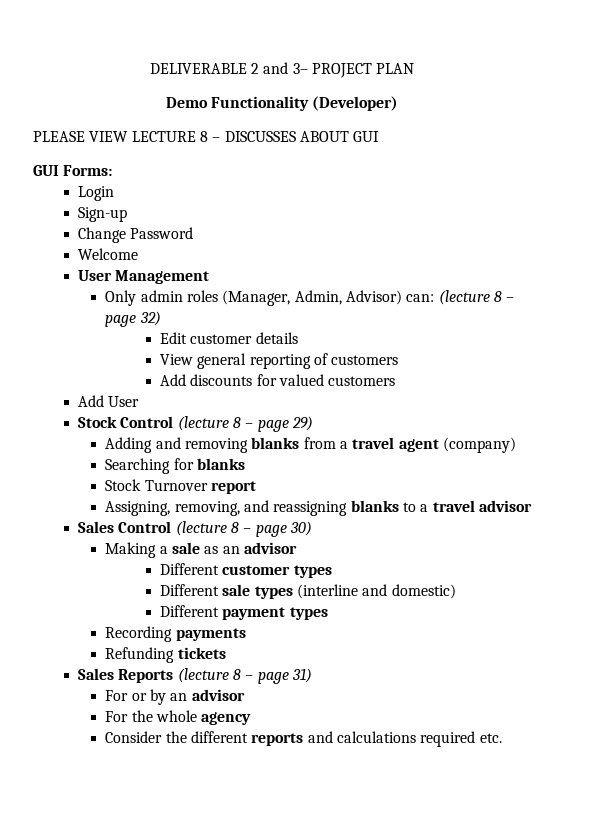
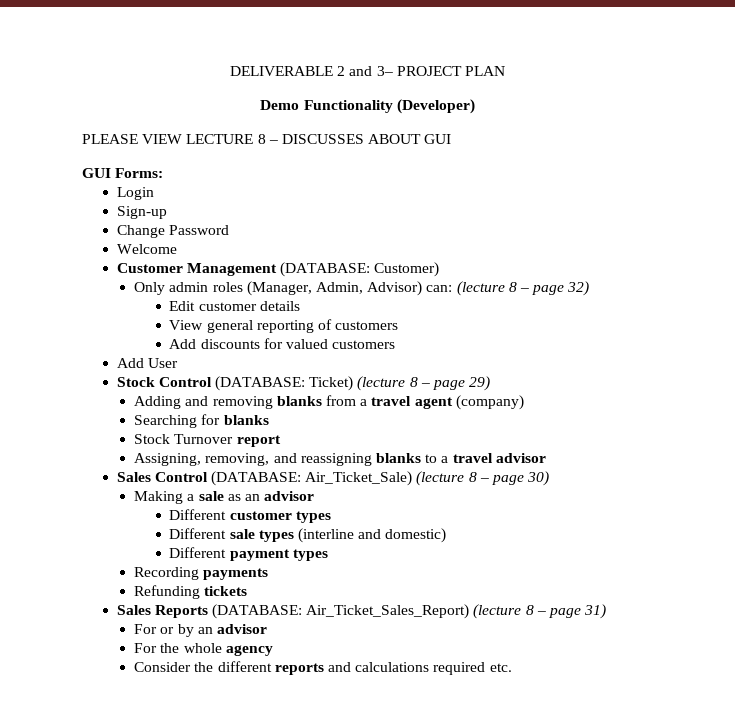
- User Management
+ Customer Management (DATABASE: Customer)
- Stock Control (lecture 8 – page 29)
+ Stock Control (DATABASE: Ticket) (lecture 8 – page 29)
- Sales Control (lecture 8 – page 30)
+ Sales Control (DATABASE: Air_Ticket_Sale) (lecture 8 – page 30)
- Sales Reports (lecture 8 – page 31)
+ Sales Reports (DATABASE: Air_Ticket_Sales_Report) (lecture 8 – page 31)

